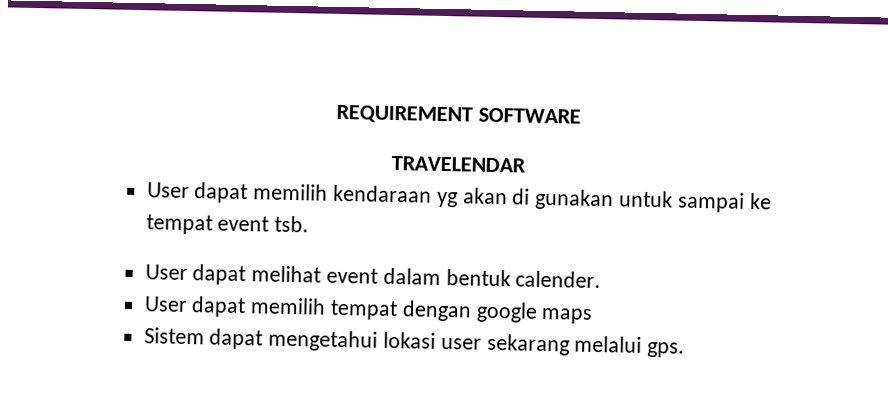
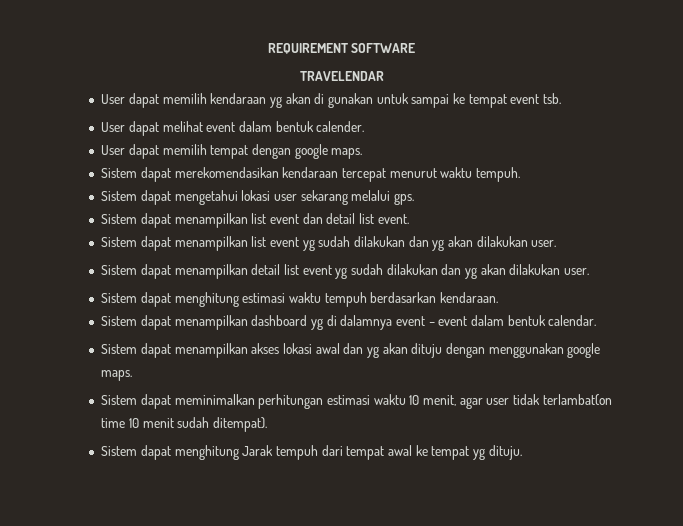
- User dapat memilih tempat dengan google maps
+ User dapat memilih tempat dengan google maps.
+ Sistem dapat merekomendasikan kendaraan tercepat menurut waktu tempuh.
+ Sistem dapat menampilkan list event dan detail list event.
+ Sistem dapat menampilkan list event yg sudah dilakukan dan yg akan dilakukan user.
+ Sistem dapat menampilkan detail list event yg sudah dilakukan dan yg akan dilakukan user.
+ Sistem dapat menghitung estimasi waktu tempuh berdasarkan kendaraan.
+ Sistem dapat menampilkan dashboard yg di dalamnya event – event dalam bentuk calendar.
+ Sistem dapat menampilkan akses lokasi awal dan yg akan dituju dengan menggunakan google maps.
+ Sistem dapat meminimalkan perhitungan estimasi waktu 10 menit, agar user tidak terlambat(on time 10 menit sudah ditempat).
+ Sistem dapat menghitung Jarak tempuh dari tempat awal ke tempat yg dituju.

